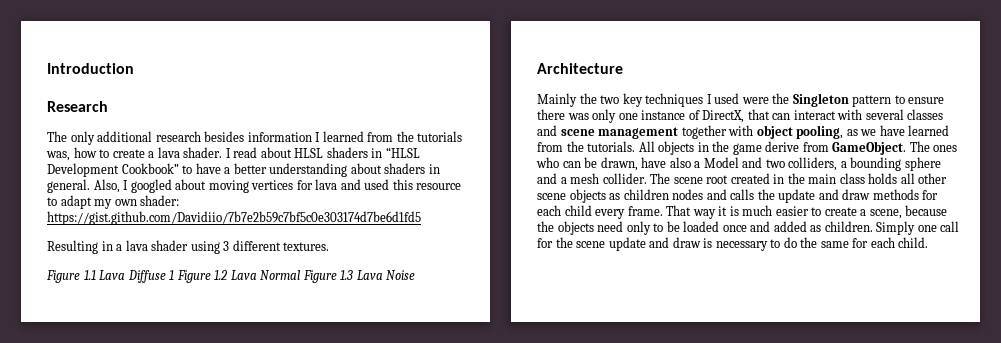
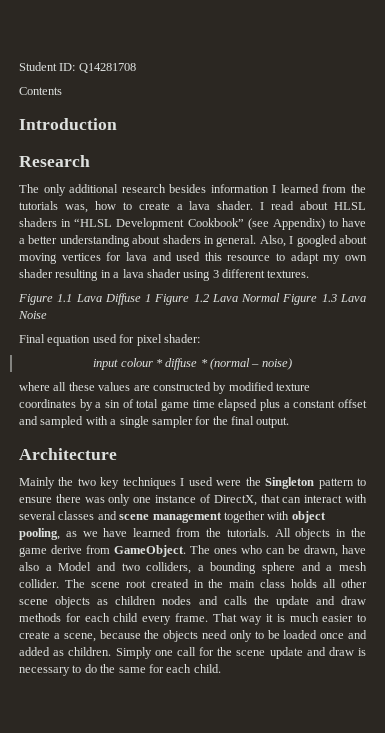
+ Student ID: Q14281708
+ Contents
- I read about HLSL shaders in “HLSL Development Cookbook” to have a better understanding about shaders in general.
+ I read about HLSL shaders in “HLSL Development Cookbook” (see Appendix) to have a better understanding about shaders in general.
- Also, I googled about moving vertices for lava and used this resource to adapt my own shader: https://gist.github.com/Davidiio/7b7e2b59c7bf5c0e303174d7be6d1fd5
- Resulting in a lava shader using 3 different textures.
+ Also, I googled about moving vertices for lava and used this resource to adapt my own shader resulting in a lava shader using 3 different textures.
+ Final equation used for pixel shader:
+ input colour * diffuse * (normal – noise)
+ where all these values are constructed by modified texture coordinates by a sin of total game time elapsed plus a constant offset and sampled with a single sampler for the final output.

